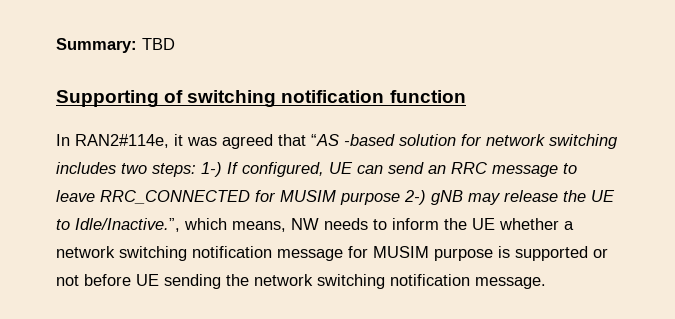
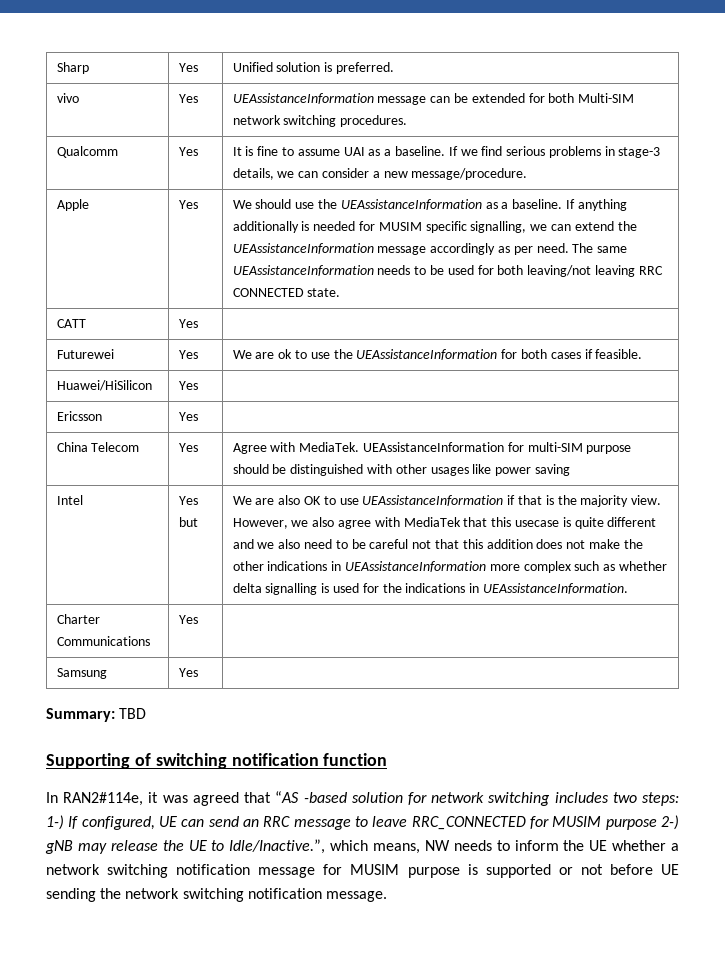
+ Sharp | Yes | Unified solution is preferred.
+ vivo | Yes | UEAssistanceInformation message can be extended for both Multi-SIM network switching procedures.
+ Qualcomm | Yes | It is fine to assume UAI as a baseline. If we find serious problems in stage-3 details, we can consider a new message/procedure.
+ Apple | Yes | We should use the UEAssistanceInformation as a baseline. If anything additionally is needed for MUSIM specific signalling, we can extend the UEAssistanceInformation message accordingly as per need. The same UEAssistanceInformation needs to be used for both leaving/not leaving RRC CONNECTED state.
+ CATT | Yes |
+ Futurewei | Yes | We are ok to use the UEAssistanceInformation for both cases if feasible.
+ Huawei/HiSilicon | Yes |
+ Ericsson | Yes |
+ China Telecom | Yes | Agree with MediaTek. UEAssistanceInformation for multi-SIM purpose should be distinguished with other usages like power saving
+ Intel | Yes but | We are also OK to use UEAssistanceInformation if that is the majority view. However, we also agree with MediaTek that this usecase is quite different and we also need to be careful not that this addition does not make the other indications in UEAssistanceInformation more complex such as whether delta signalling is used for the indications in UEAssistanceInformation.
+ Charter Communications | Yes |
+ Samsung | Yes |

